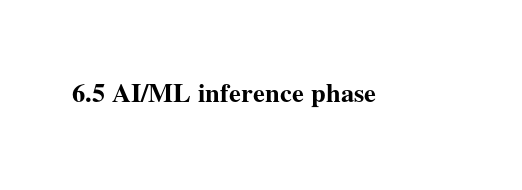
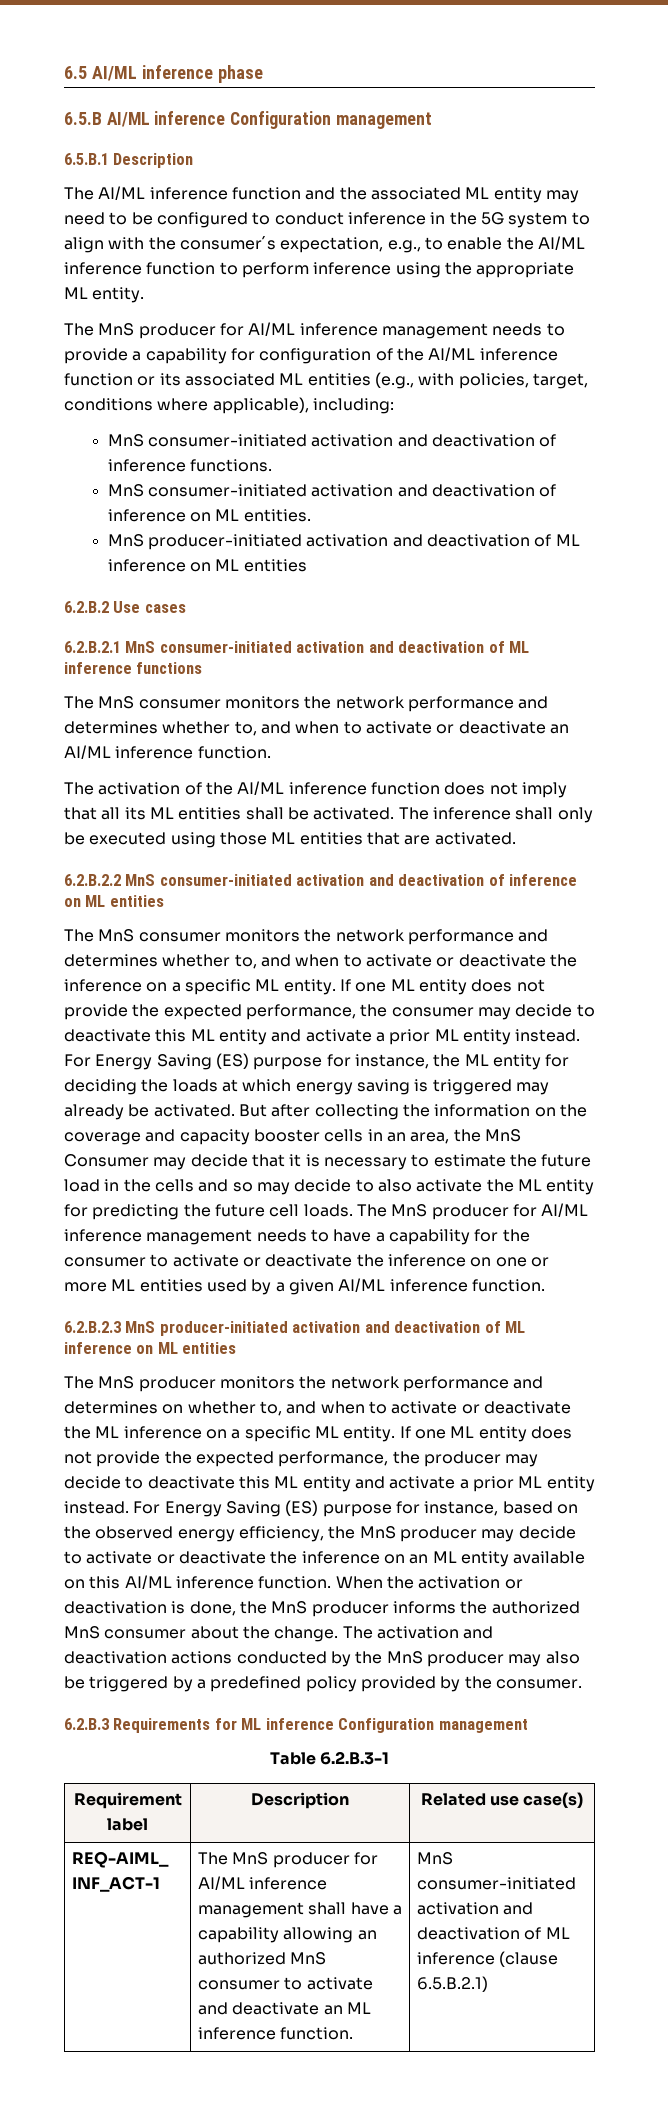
+ 6.5.B AI/ML inference Configuration management
+ 6.5.B.1 Description
+ The AI/ML inference function and the associated ML entity may need to be configured to conduct inference in the 5G system to align with the consumer´s expectation, e.g., to enable the AI/ML inference function to perform inference using the appropriate ML entity.
+ The MnS producer for AI/ML inference management needs to provide a capability for configuration of the AI/ML inference function or its associated ML entities (e.g., with policies, target, conditions where applicable), including:
+ MnS consumer-initiated activation and deactivation of inference functions.
+ MnS consumer-initiated activation and deactivation of inference on ML entities.
+ MnS producer-initiated activation and deactivation of ML inference on ML entities
+ 6.2.B.2 Use cases
+ 6.2.B.2.1 MnS consumer-initiated activation and deactivation of ML inference functions
+ The MnS consumer monitors the network performance and determines whether to, and when to activate or deactivate an AI/ML inference function.
+ The activation of the AI/ML inference function does not imply that all its ML entities shall be activated. The inference shall only be executed using those ML entities that are activated.
+ 6.2.B.2.2 MnS consumer-initiated activation and deactivation of inference on ML entities
+ The MnS consumer monitors the network performance and determines whether to, and when to activate or deactivate the inference on a specific ML entity. If one ML entity does not provide the expected performance, the consumer may decide to deactivate this ML entity and activate a prior ML entity instead. For Energy Saving (ES) purpose for instance, the ML entity for deciding the loads at which energy saving is triggered may already be activated. But after collecting the information on the coverage and capacity booster cells in an area, the MnS Consumer may decide that it is necessary to estimate the future load in the cells and so may decide to also activate the ML entity for predicting the future cell loads. The MnS producer for AI/ML inference management needs to have a capability for the consumer to activate or deactivate the inference on one or more ML entities used by a given AI/ML inference function.
+ 6.2.B.2.3 MnS producer-initiated activation and deactivation of ML inference on ML entities
+ The MnS producer monitors the network performance and determines on whether to, and when to activate or deactivate the ML inference on a specific ML entity. If one ML entity does not provide the expected performance, the producer may decide to deactivate this ML entity and activate a prior ML entity instead. For Energy Saving (ES) purpose for instance, based on the observed energy efficiency, the MnS producer may decide to activate or deactivate the inference on an ML entity available on this AI/ML inference function. When the activation or deactivation is done, the MnS producer informs the authorized MnS consumer about the change. The activation and deactivation actions conducted by the MnS producer may also be triggered by a predefined policy provided by the consumer.
+ 6.2.B.3 Requirements for ML inference Configuration management
+ Table 6.2.B.3-1
+ Requirement label | Description | Related use case(s)
+ REQ-AIML_ INF_ACT-1 | The MnS producer for AI/ML inference management shall have a capability allowing an authorized MnS consumer to activate and deactivate an ML inference function. | MnS consumer-initiated activation and deactivation of ML inference (clause 6.5.B.2.1)

